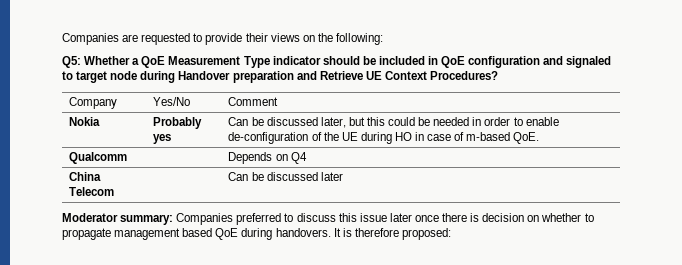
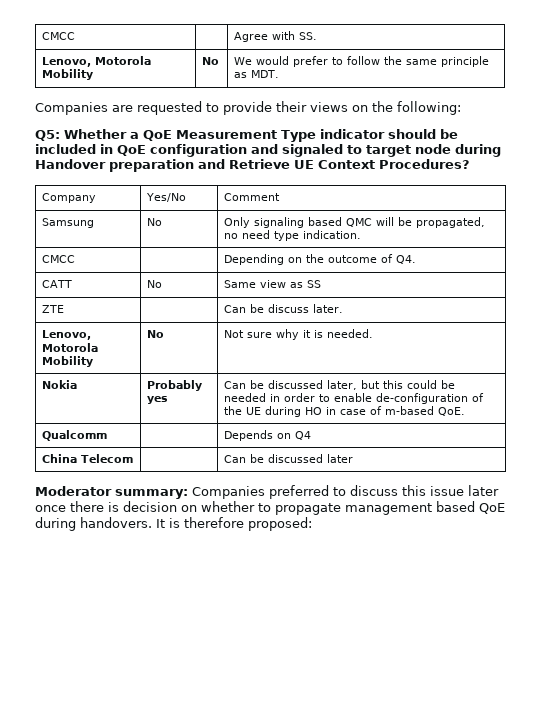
+ CMCC | | Agree with SS.
+ Lenovo, Motorola Mobility | No | We would prefer to follow the same principle as MDT.
+ Samsung | No | Only signaling based QMC will be propagated, no need type indication.
+ CMCC | | Depending on the outcome of Q4.
+ CATT | No | Same view as SS
+ ZTE | | Can be discuss later.
+ Lenovo, Motorola Mobility | No | Not sure why it is needed.

